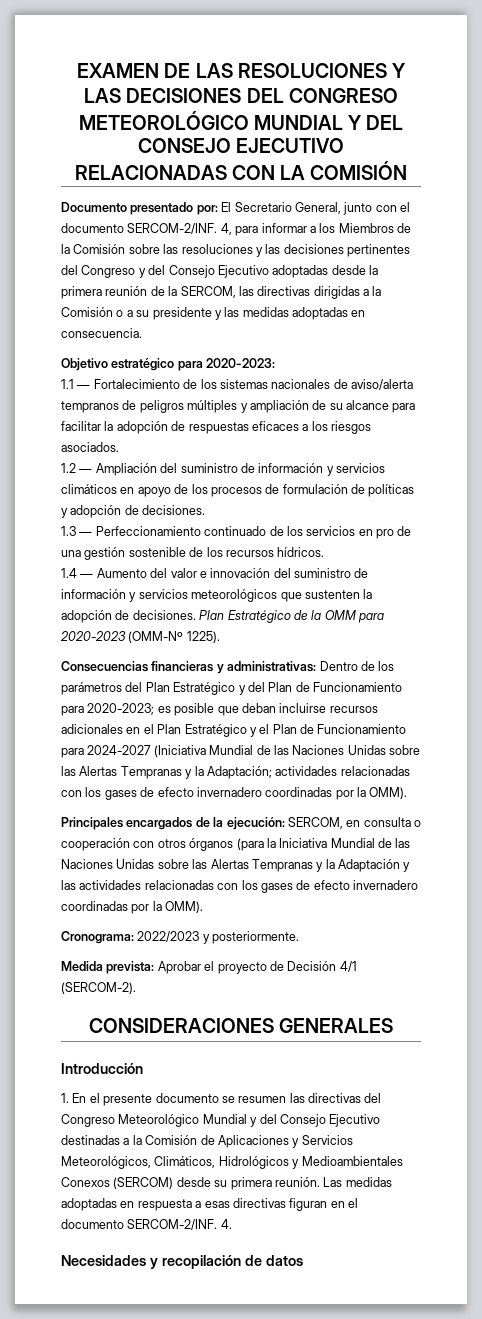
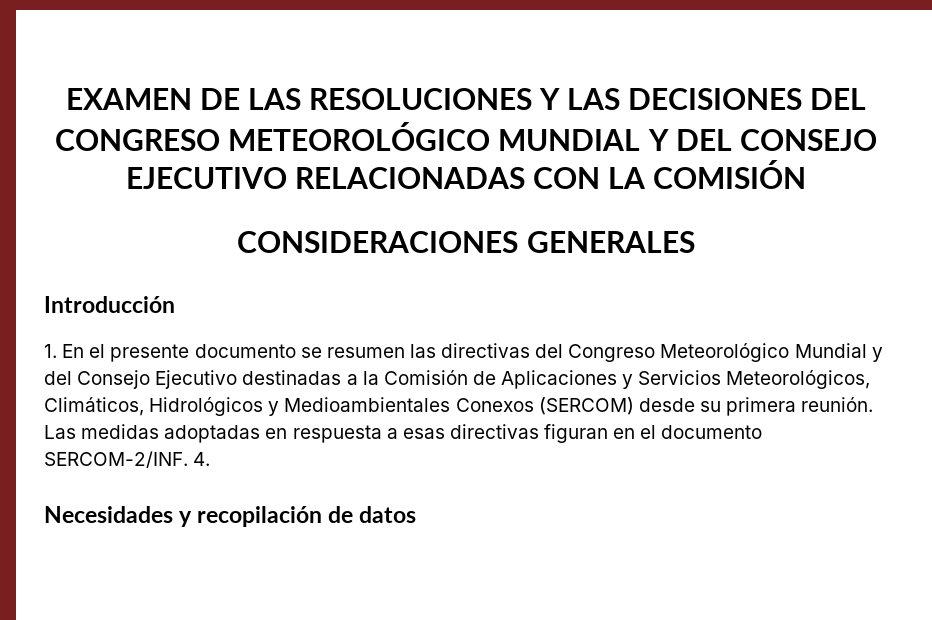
- Documento presentado por: El Secretario General, junto con el documento SERCOM-2/INF. 4, para informar a los Miembros de la Comisión sobre las resoluciones y las decisiones pertinentes del Congreso y del Consejo Ejecutivo adoptadas desde la primera reunión de la SERCOM, las directivas dirigidas a la Comisión o a su presidente y las medidas adoptadas en consecuencia.
- Objetivo estratégico para 2020-2023:
- 1.1 — Fortalecimiento de los sistemas nacionales de aviso/alerta tempranos de peligros múltiples y ampliación de su alcance para facilitar la adopción de respuestas eficaces a los riesgos asociados.
- 1.2 — Ampliación del suministro de información y servicios climáticos en apoyo de los procesos de formulación de políticas y adopción de decisiones.
- 1.3 — Perfeccionamiento continuado de los servicios en pro de una gestión sostenible de los recursos hídricos.
- 1.4 — Aumento del valor e innovación del suministro de información y servicios meteorológicos que sustenten la adopción de decisiones. Plan Estratégico de la OMM para 2020-2023 (OMM-Nº 1225).
- Consecuencias financieras y administrativas: Dentro de los parámetros del Plan Estratégico y del Plan de Funcionamiento para 2020-2023; es posible que deban incluirse recursos adicionales en el Plan Estratégico y el Plan de Funcionamiento para 2024-2027 (Iniciativa Mundial de las Naciones Unidas sobre las Alertas Tempranas y la Adaptación; actividades relacionadas con los gases de efecto invernadero coordinadas por la OMM).
- Principales encargados de la ejecución: SERCOM, en consulta o cooperación con otros órganos (para la Iniciativa Mundial de las Naciones Unidas sobre las Alertas Tempranas y la Adaptación y las actividades relacionadas con los gases de efecto invernadero coordinadas por la OMM).
- Cronograma: 2022/2023 y posteriormente.
- Medida prevista: Aprobar el proyecto de Decisión 4/1 (SERCOM-2).

